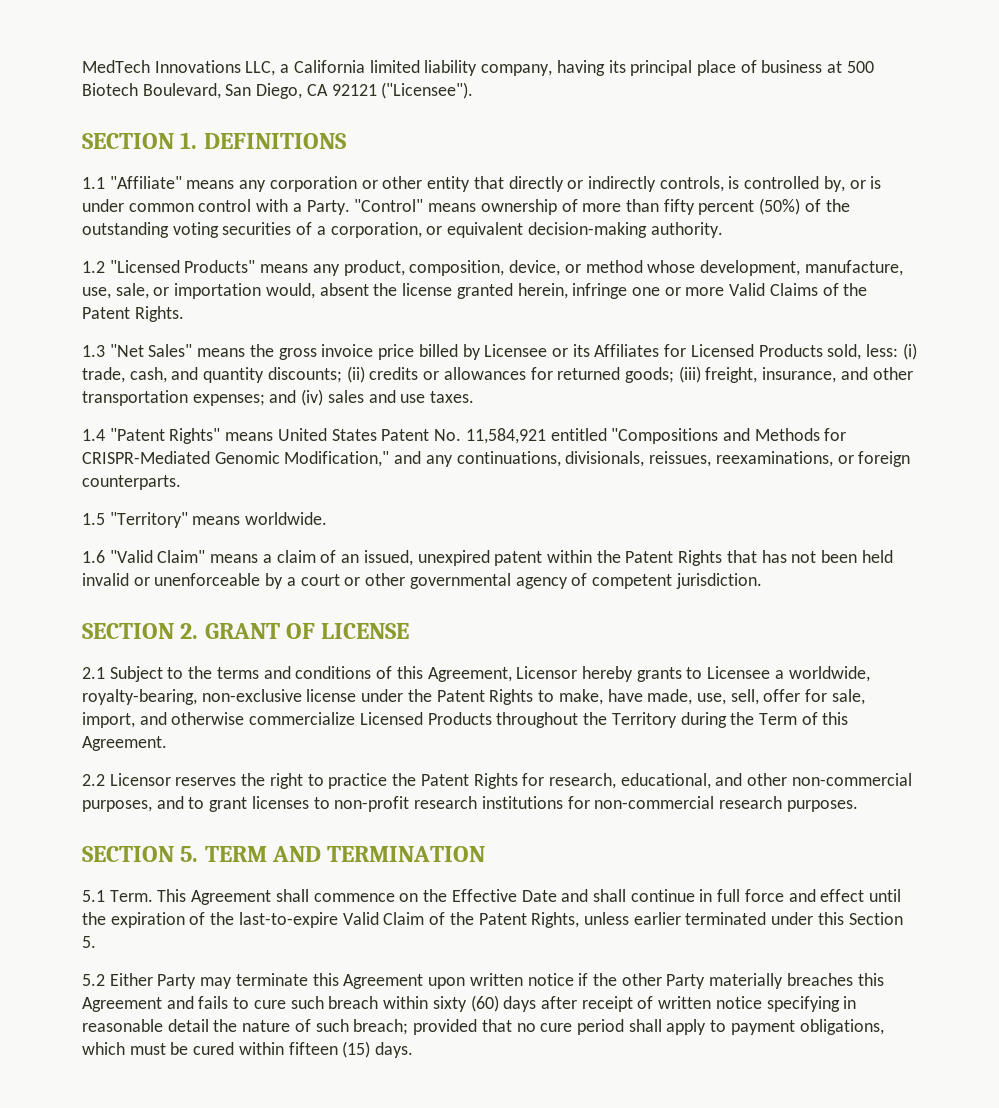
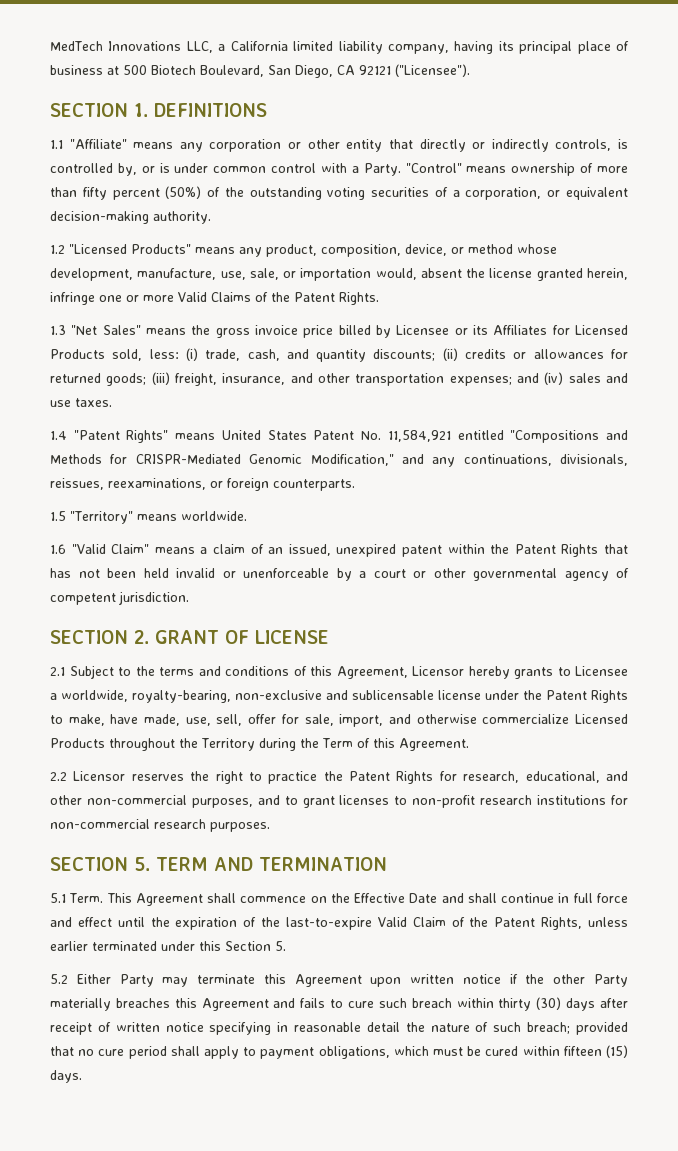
- 2.1 Subject to the terms and conditions of this Agreement, Licensor hereby grants to Licensee a worldwide, royalty-bearing, non-exclusive license under the Patent Rights to make, have made, use, sell, offer for sale, import, and otherwise commercialize Licensed Products throughout the Territory during the Term of this Agreement.
+ 2.1 Subject to the terms and conditions of this Agreement, Licensor hereby grants to Licensee a worldwide, royalty-bearing, non-exclusive and sublicensable license under the Patent Rights to make, have made, use, sell, offer for sale, import, and otherwise commercialize Licensed Products throughout the Territory during the Term of this Agreement.
- 5.2 Either Party may terminate this Agreement upon written notice if the other Party materially breaches this Agreement and fails to cure such breach within sixty (60) days after receipt of written notice specifying in reasonable detail the nature of such breach; provided that no cure period shall apply to payment obligations, which must be cured within fifteen (15) days.
+ 5.2 Either Party may terminate this Agreement upon written notice if the other Party materially breaches this Agreement and fails to cure such breach within thirty (30) days after receipt of written notice specifying in reasonable detail the nature of such breach; provided that no cure period shall apply to payment obligations, which must be cured within fifteen (15) days.

